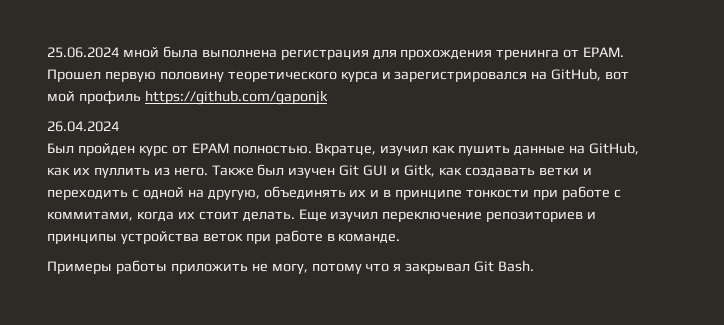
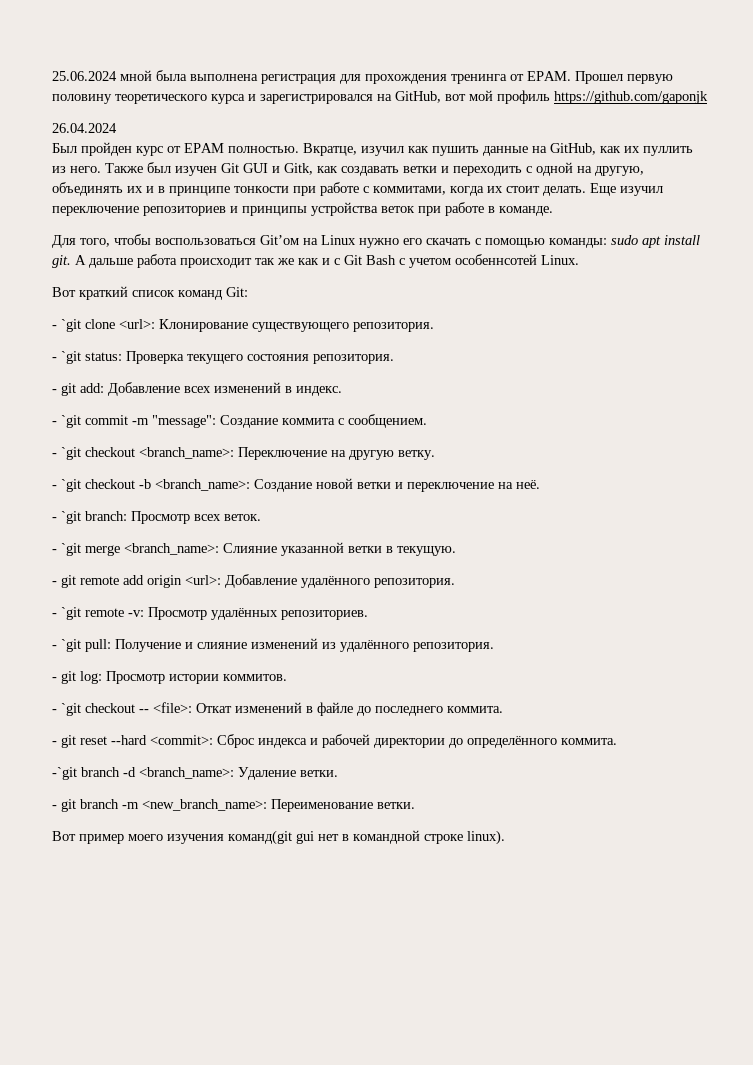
- Примеры работы приложить не могу, потому что я закрывал Git Bash.
+ Для того, чтобы воспользоваться Git’ом на Linux нужно его скачать с помощью команды: sudo apt install git. А дальше работа происходит так же как и с Git Bash с учетом особеннсотей Linux.
+ Вот краткий список команд Git:
+ - `git clone <url>: Клонирование существующего репозитория.
+ - `git status: Проверка текущего состояния репозитория.
+ - git add: Добавление всех изменений в индекс.
+ - `git commit -m "message": Создание коммита с сообщением.
+ - `git checkout <branch_name>: Переключение на другую ветку.
+ - `git checkout -b <branch_name>: Создание новой ветки и переключение на неё.
+ - `git branch: Просмотр всех веток.
+ - `git merge <branch_name>: Слияние указанной ветки в текущую.
+ - git remote add origin <url>: Добавление удалённого репозитория.
+ - `git remote -v: Просмотр удалённых репозиториев.
+ - `git pull: Получение и слияние изменений из удалённого репозитория.
+ - git log: Просмотр истории коммитов.
+ - `git checkout -- <file>: Откат изменений в файле до последнего коммита.
+ - git reset --hard <commit>: Сброс индекса и рабочей директории до определённого коммита.
+ -`git branch -d <branch_name>: Удаление ветки.
+ - git branch -m <new_branch_name>: Переименование ветки.
+ Вот пример моего изучения команд(git gui нет в командной строке linux).

